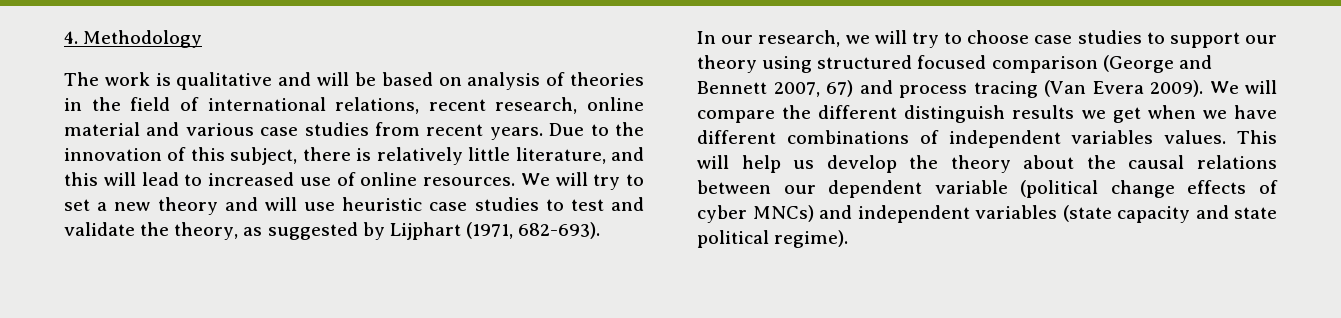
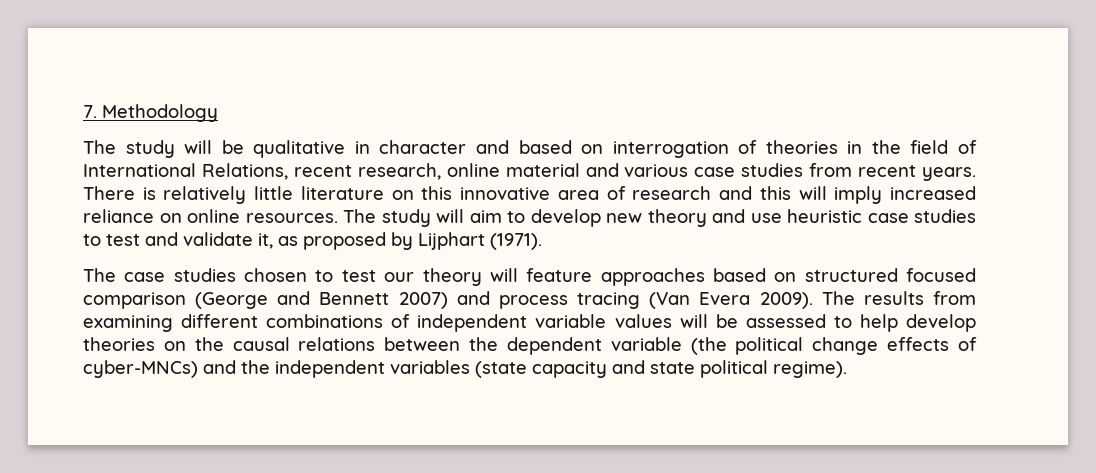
- 4. Methodology
+ 7. Methodology
- The work is qualitative and will be based on analysis of theories in the field of international relations, recent research, online material and various case studies from recent years.
+ The study will be qualitative in character and based on interrogation of theories in the field of International Relations, recent research, online material and various case studies from recent years.
- Due to the innovation of this subject, there is relatively little literature, and this will lead to increased use of online resources. We will try to set a new theory and will use heuristic case studies to test and validate the theory, as suggested by Lijphart (1971, 682-693).
- In our research, we will try to choose case studies to support our theory using structured focused comparison (George and Bennett 2007, 67) and process tracing (Van Evera 2009).
+ There is relatively little literature on this innovative area of research and this will imply increased reliance on online resources. The study will aim to develop new theory and use heuristic case studies to test and validate it, as proposed by Lijphart (1971).
+ The case studies chosen to test our theory will feature approaches based on structured focused comparison (George and Bennett 2007) and process tracing (Van Evera 2009).
- We will compare the different distinguish results we get when we have different combinations of independent variables values. This will help us develop the theory about the causal relations between our dependent variable (political change effects of cyber MNCs) and independent variables (state capacity and state political regime).
+ The results from examining different combinations of independent variable values will be assessed to help develop theories on the causal relations between the dependent variable (the political change effects of cyber-MNCs) and the independent variables (state capacity and state political regime).

